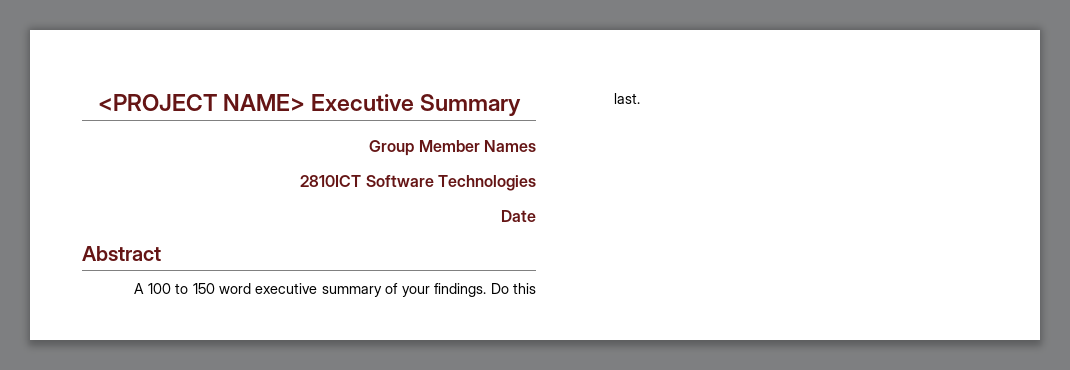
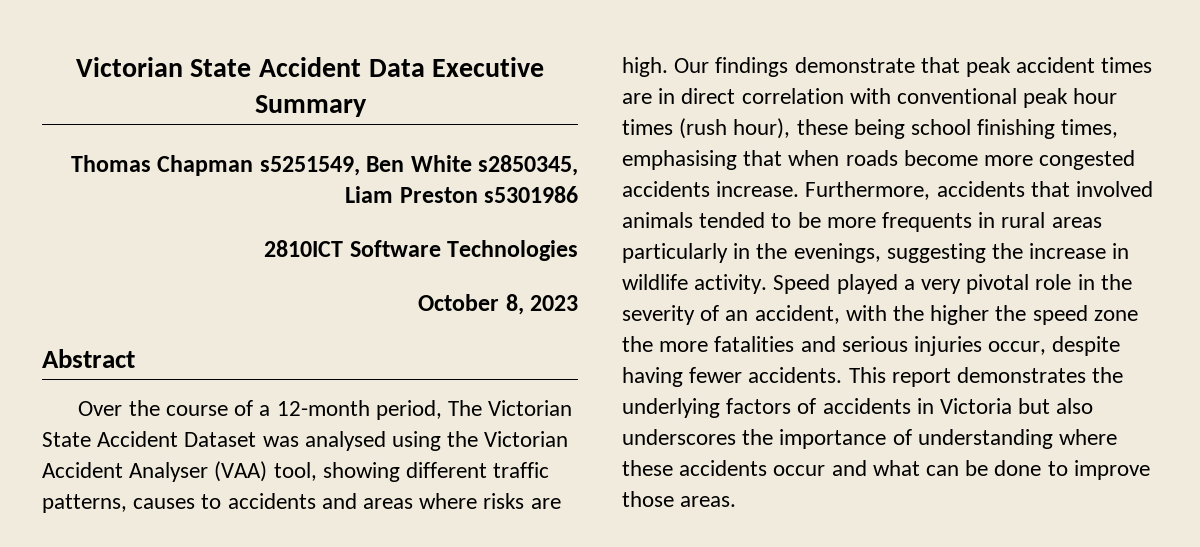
- <PROJECT NAME> Executive Summary
- Group Member Names
+ Victorian State Accident Data Executive Summary
+ Thomas Chapman s5251549, Ben White s2850345, Liam Preston s5301986
  2810ICT Software Technologies
- Date
+ October 8, 2023
  Abstract
- A 100 to 150 word executive summary of your findings. Do this last.
+ Over the course of a 12-month period, The Victorian State Accident Dataset was analysed using the Victorian Accident Analyser (VAA) tool, showing different traffic patterns, causes to accidents and areas where risks are high. Our findings demonstrate that peak accident times are in direct correlation with conventional peak hour times (rush hour), these being school finishing times, emphasising that when roads become more congested accidents increase. Furthermore, accidents that involved animals tended to be more frequents in rural areas particularly in the evenings, suggesting the increase in wildlife activity. Speed played a very pivotal role in the severity of an accident, with the higher the speed zone the more fatalities and serious injuries occur, despite having fewer accidents. This report demonstrates the underlying factors of accidents in Victoria but also underscores the importance of understanding where these accidents occur and what can be done to improve those areas.

